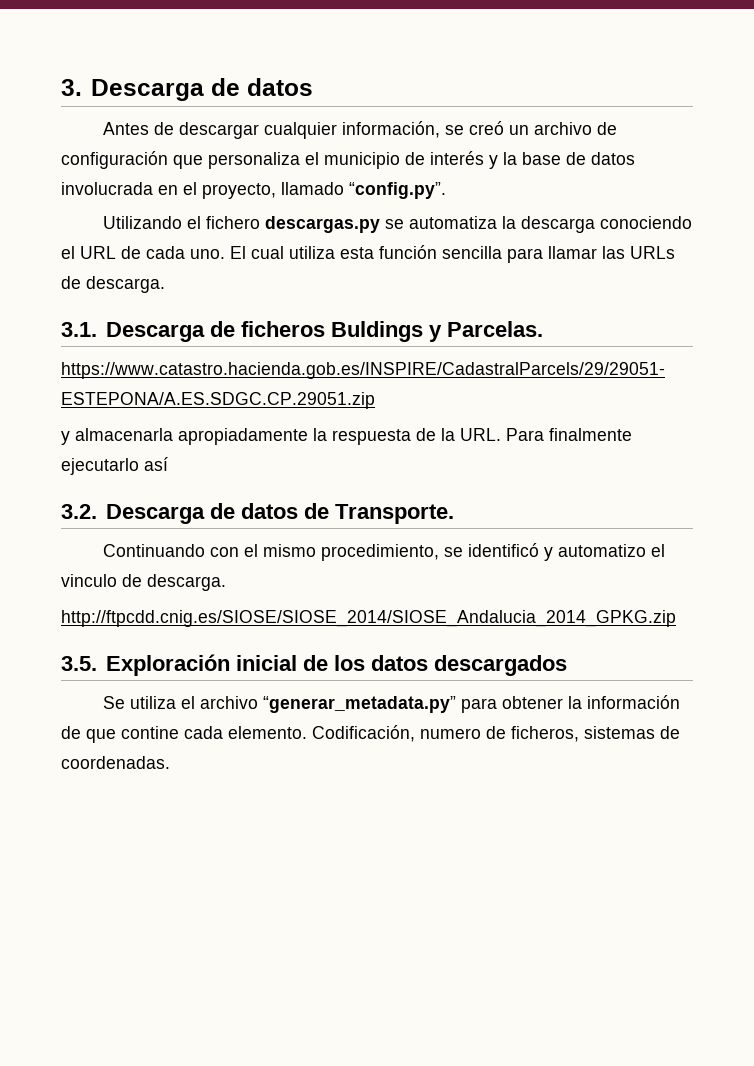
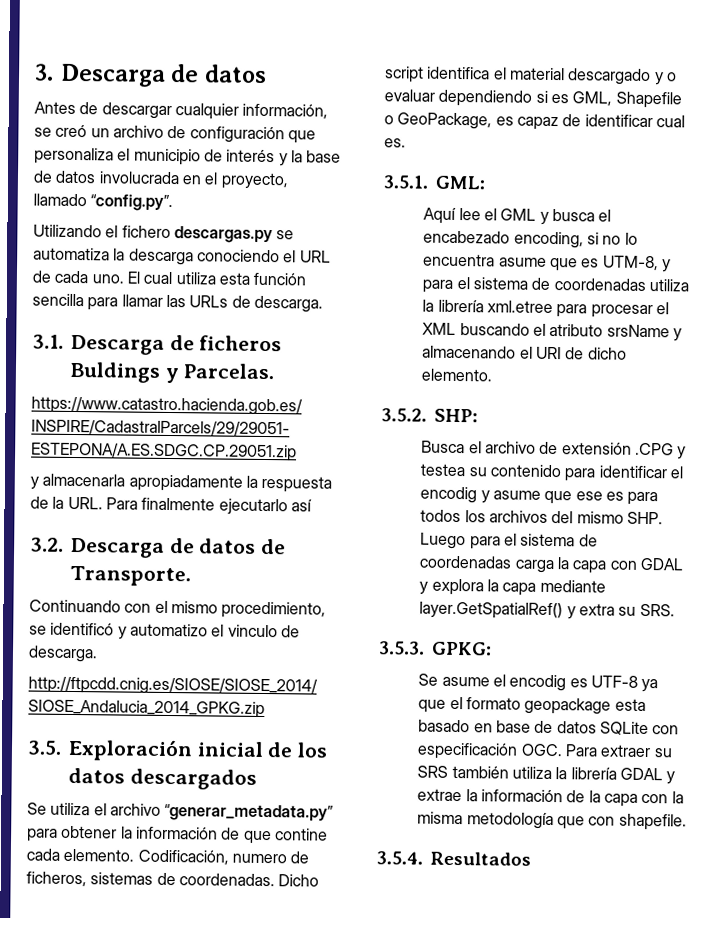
+ Dicho script identifica el material descargado y o evaluar dependiendo si es GML, Shapefile o GeoPackage, es capaz de identificar cual es.
+ 3.5.1. GML:
+ Aquí lee el GML y busca el encabezado encoding, si no lo encuentra asume que es UTM-8, y para el sistema de coordenadas utiliza la librería xml.etree para procesar el XML buscando el atributo srsName y almacenando el URI de dicho elemento.
+ 3.5.2. SHP:
+ Busca el archivo de extensión .CPG y testea su contenido para identificar el encodig y asume que ese es para todos los archivos del mismo SHP. Luego para el sistema de coordenadas carga la capa con GDAL y explora la capa mediante layer.GetSpatialRef() y extra su SRS.
+ 3.5.3. GPKG:
+ Se asume el encodig es UTF-8 ya que el formato geopackage esta basado en base de datos SQLite con especificación OGC. Para extraer su SRS también utiliza la librería GDAL y extrae la información de la capa con la misma metodología que con shapefile.
+ 3.5.4. Resultados

